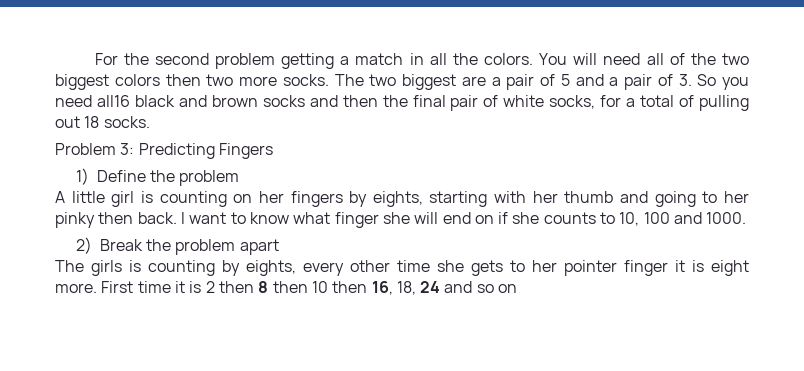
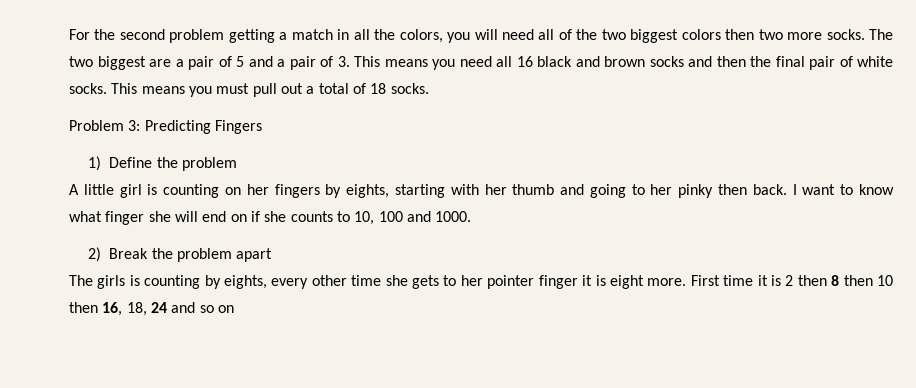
- For the second problem getting a match in all the colors. You will need all of the two biggest colors then two more socks.
+ For the second problem getting a match in all the colors, you will need all of the two biggest colors then two more socks.
- The two biggest are a pair of 5 and a pair of 3. So you need all16 black and brown socks and then the final pair of white socks, for a total of pulling out 18 socks.
+ The two biggest are a pair of 5 and a pair of 3. This means you need all 16 black and brown socks and then the final pair of white socks. This means you must pull out a total of 18 socks.

